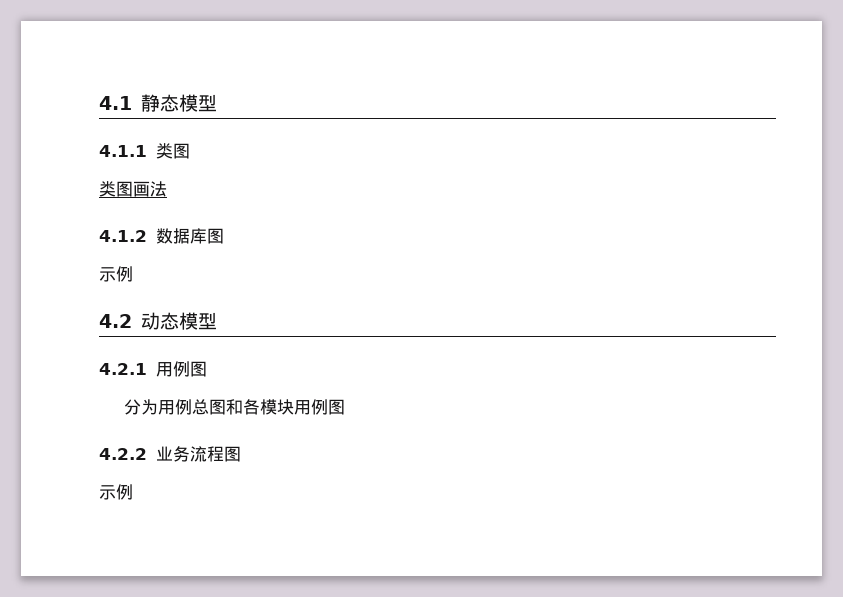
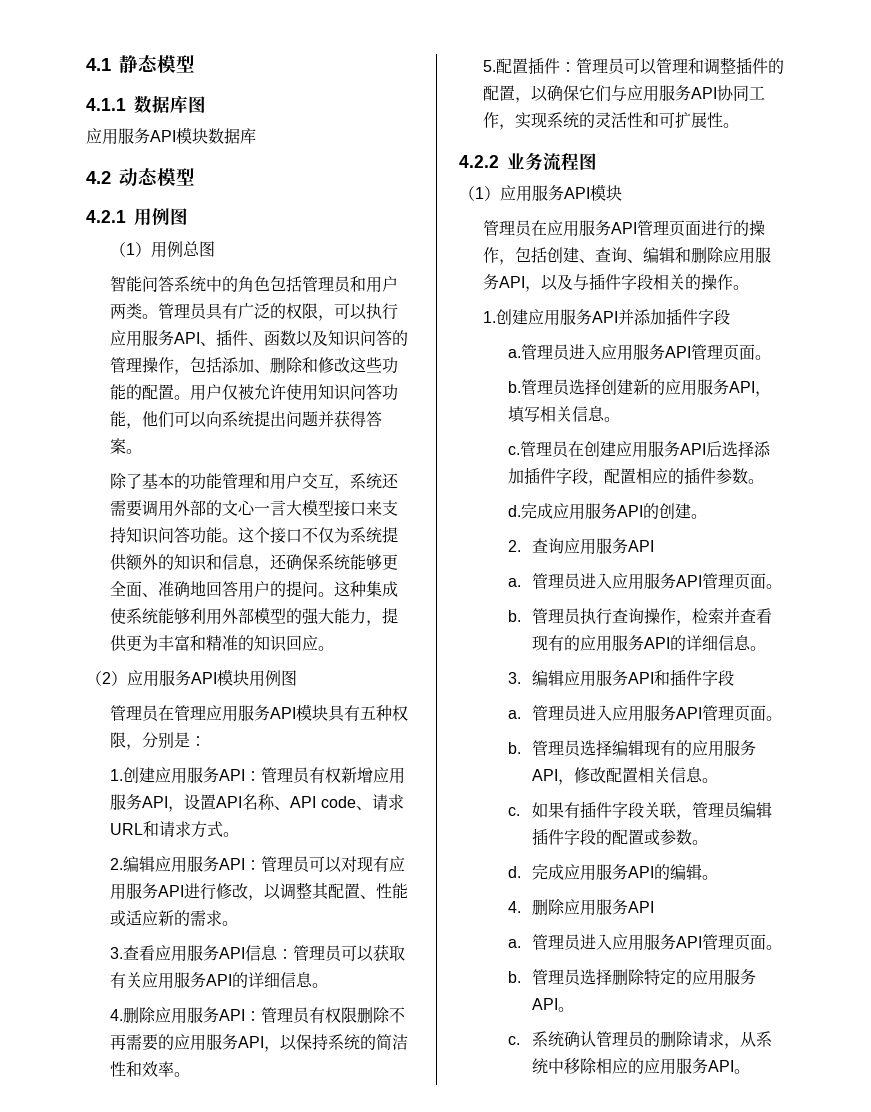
- 4.1.1类图
- 类图画法
- 4.1.2数据库图
- 示例
+ 4.1.1数据库图
+ 应用服务API模块数据库
- 分为用例总图和各模块用例图
+ （1）用例总图
+ 智能问答系统中的角色包括管理员和用户两类。管理员具有广泛的权限，可以执行应用服务API、插件、函数以及知识问答的管理操作，包括添加、删除和修改这些功能的配置。用户仅被允许使用知识问答功能，他们可以向系统提出问题并获得答案。
+ 除了基本的功能管理和用户交互，系统还需要调用外部的文心一言大模型接口来支持知识问答功能。这个接口不仅为系统提供额外的知识和信息，还确保系统能够更全面、准确地回答用户的提问。这种集成使系统能够利用外部模型的强大能力，提供更为丰富和精准的知识回应。
+ （2）应用服务API模块用例图
+ 管理员在管理应用服务API模块具有五种权限，分别是：
+ 1.创建应用服务API：管理员有权新增应用服务API，设置API名称、API code、请求URL和请求方式。
+ 2.编辑应用服务API：管理员可以对现有应用服务API进行修改，以调整其配置、性能或适应新的需求。
+ 3.查看应用服务API信息：管理员可以获取有关应用服务API的详细信息。
+ 4.删除应用服务API：管理员有权限删除不再需要的应用服务API，以保持系统的简洁性和效率。
+ 5.配置插件：管理员可以管理和调整插件的配置，以确保它们与应用服务API协同工作，实现系统的灵活性和可扩展性。
  4.2.2业务流程图
- 示例
+ （1）应用服务API模块
+ 管理员在应用服务API管理页面进行的操作，包括创建、查询、编辑和删除应用服务API，以及与插件字段相关的操作。
+ 1.创建应用服务API并添加插件字段
+ a.管理员进入应用服务API管理页面。
+ b.管理员选择创建新的应用服务API，填写相关信息。
+ c.管理员在创建应用服务API后选择添加插件字段，配置相应的插件参数。
+ d.完成应用服务API的创建。
+ 2.查询应用服务API
+ a.管理员进入应用服务API管理页面。
+ b.管理员执行查询操作，检索并查看现有的应用服务API的详细信息。
+ 3.编辑应用服务API和插件字段
+ a.管理员进入应用服务API管理页面。
+ b.管理员选择编辑现有的应用服务API，修改配置相关信息。
+ c.如果有插件字段关联，管理员编辑插件字段的配置或参数。
+ d.完成应用服务API的编辑。
+ 4.删除应用服务API
+ a.管理员进入应用服务API管理页面。
+ b.管理员选择删除特定的应用服务API。
+ c.系统确认管理员的删除请求，从系统中移除相应的应用服务API。

